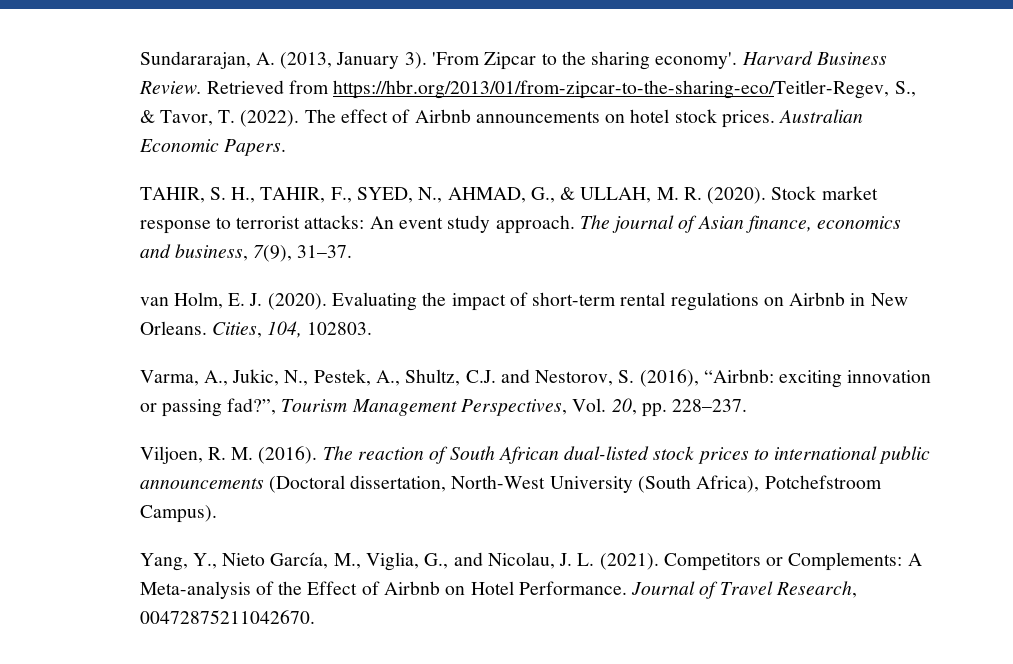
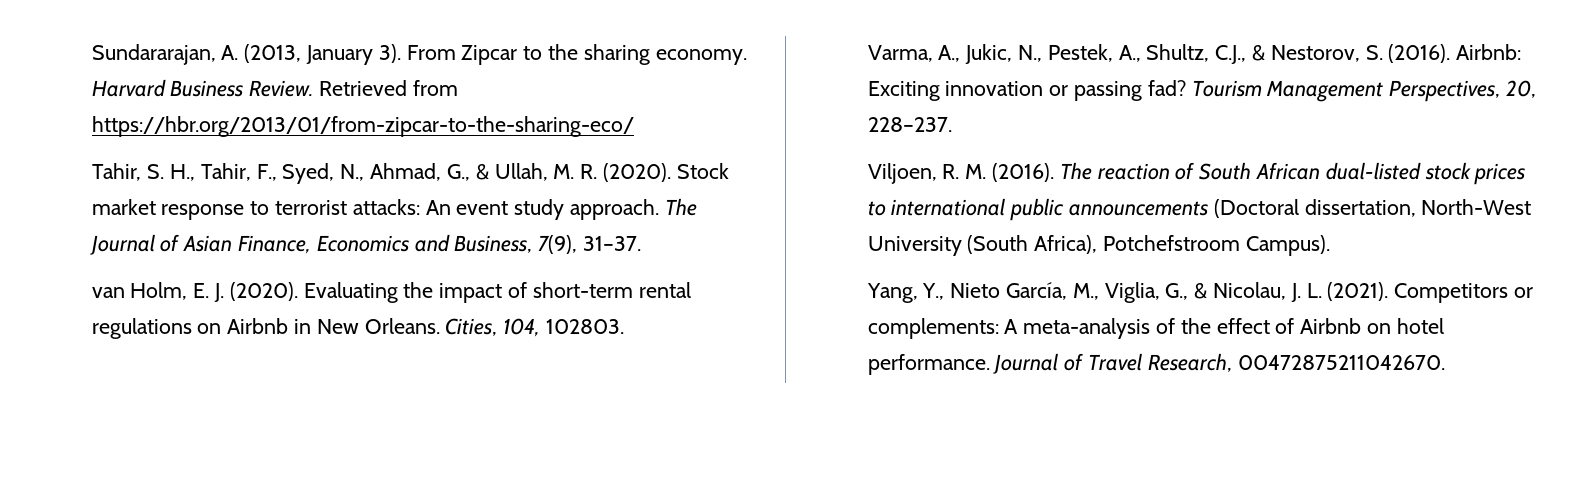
- 'From Zipcar to the sharing economy'.
+ From Zipcar to the sharing economy.
- Retrieved from https://hbr.org/2013/01/from-zipcar-to-the-sharing-eco/Teitler‐Regev, S., & Tavor, T. (2022). The effect of Airbnb announcements on hotel stock prices. Australian Economic Papers.
- TAHIR, S. H., TAHIR, F., SYED, N., AHMAD, G., & ULLAH, M. R. (2020).
+ Retrieved from https://hbr.org/2013/01/from-zipcar-to-the-sharing-eco/
+ Tahir, S. H., Tahir, F., Syed, N., Ahmad, G., & Ullah, M. R. (2020).
- The journal of Asian finance, economics and business, 7(9), 31–37.
+ The Journal of Asian Finance, Economics and Business, 7(9), 31–37.
- Varma, A., Jukic, N., Pestek, A., Shultz, C.J. and Nestorov, S. (2016), “Airbnb: exciting innovation or passing fad?”, Tourism Management Perspectives, Vol. 20, pp. 228–237.
+ Varma, A., Jukic, N., Pestek, A., Shultz, C.J., & Nestorov, S. (2016). Airbnb: Exciting innovation or passing fad? Tourism Management Perspectives, 20, 228–237.
- Yang, Y., Nieto García, M., Viglia, G., and Nicolau, J. L. (2021).
+ Yang, Y., Nieto García, M., Viglia, G., & Nicolau, J. L. (2021).
- Competitors or Complements: A Meta-analysis of the Effect of Airbnb on Hotel Performance.
+ Competitors or complements: A meta-analysis of the effect of Airbnb on hotel performance.

